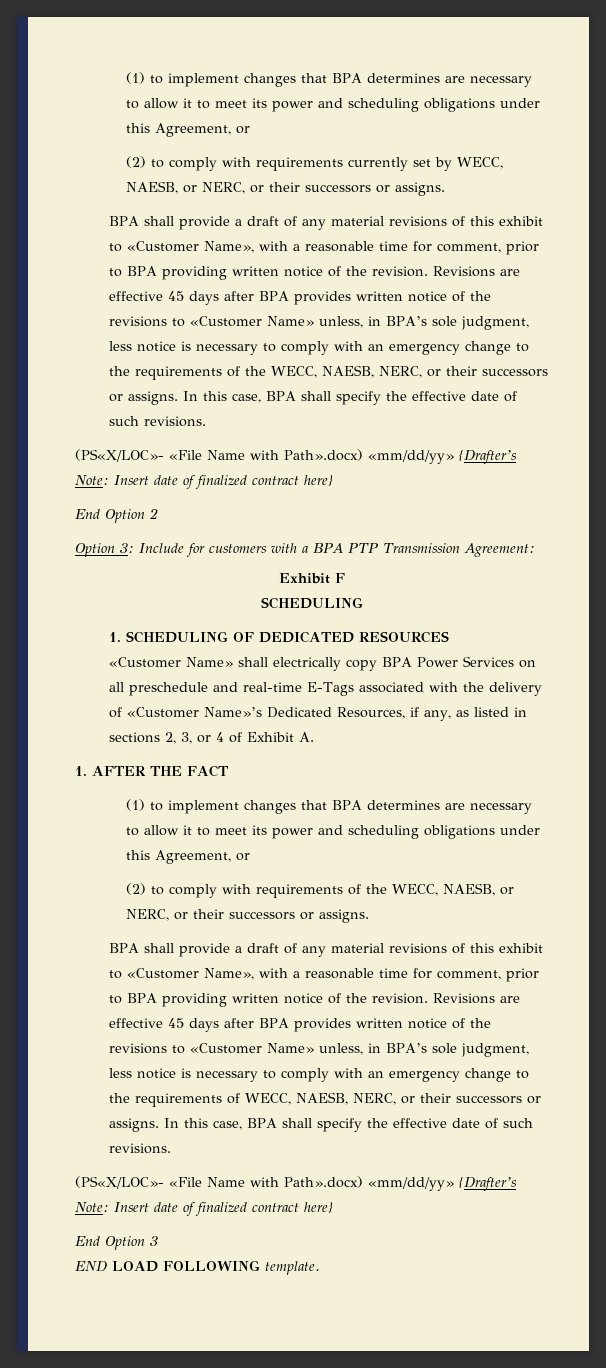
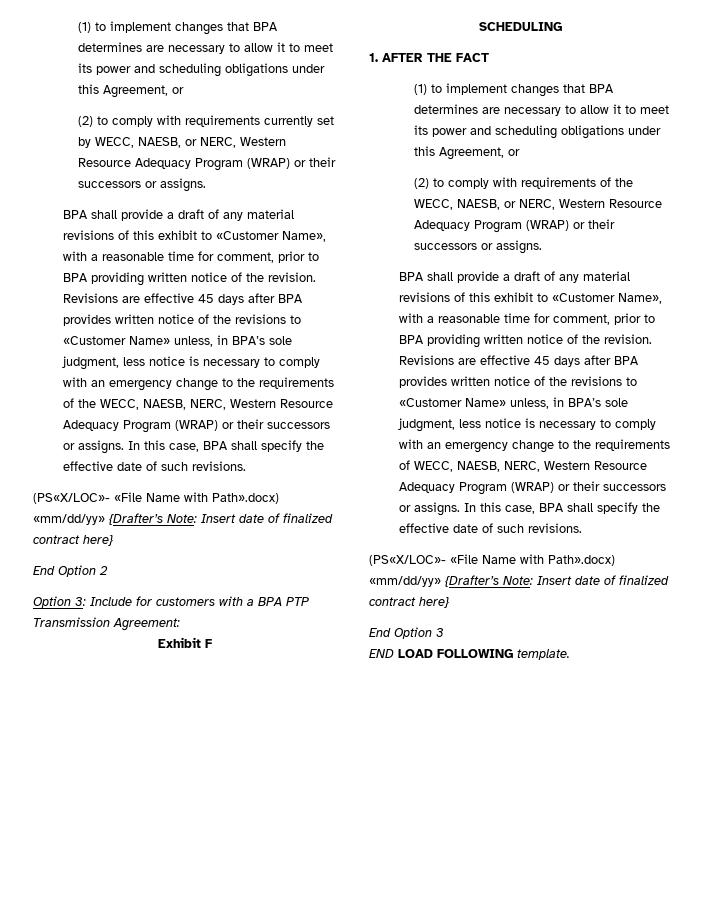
- (2) to comply with requirements currently set by WECC, NAESB, or NERC, or their successors or assigns.
+ (2) to comply with requirements currently set by WECC, NAESB, or NERC, Western Resource Adequacy Program (WRAP) or their successors or assigns.
- Revisions are effective 45 days after BPA provides written notice of the revisions to «Customer Name» unless, in BPA’s sole judgment, less notice is necessary to comply with an emergency change to the requirements of the WECC, NAESB, NERC, or their successors or assigns.
+ Revisions are effective 45 days after BPA provides written notice of the revisions to «Customer Name» unless, in BPA’s sole judgment, less notice is necessary to comply with an emergency change to the requirements of the WECC, NAESB, NERC, Western Resource Adequacy Program (WRAP) or their successors or assigns.
- 1. SCHEDULING OF DEDICATED RESOURCES
- «Customer Name» shall electrically copy BPA Power Services on all preschedule and real-time E-Tags associated with the delivery of «Customer Name»’s Dedicated Resources, if any, as listed in sections 2, 3, or 4 of Exhibit A.
- (2) to comply with requirements of the WECC, NAESB, or NERC, or their successors or assigns.
+ (2) to comply with requirements of the WECC, NAESB, or NERC, Western Resource Adequacy Program (WRAP) or their successors or assigns.
- Revisions are effective 45 days after BPA provides written notice of the revisions to «Customer Name» unless, in BPA’s sole judgment, less notice is necessary to comply with an emergency change to the requirements of WECC, NAESB, NERC, or their successors or assigns.
+ Revisions are effective 45 days after BPA provides written notice of the revisions to «Customer Name» unless, in BPA’s sole judgment, less notice is necessary to comply with an emergency change to the requirements of WECC, NAESB, NERC, Western Resource Adequacy Program (WRAP) or their successors or assigns.

